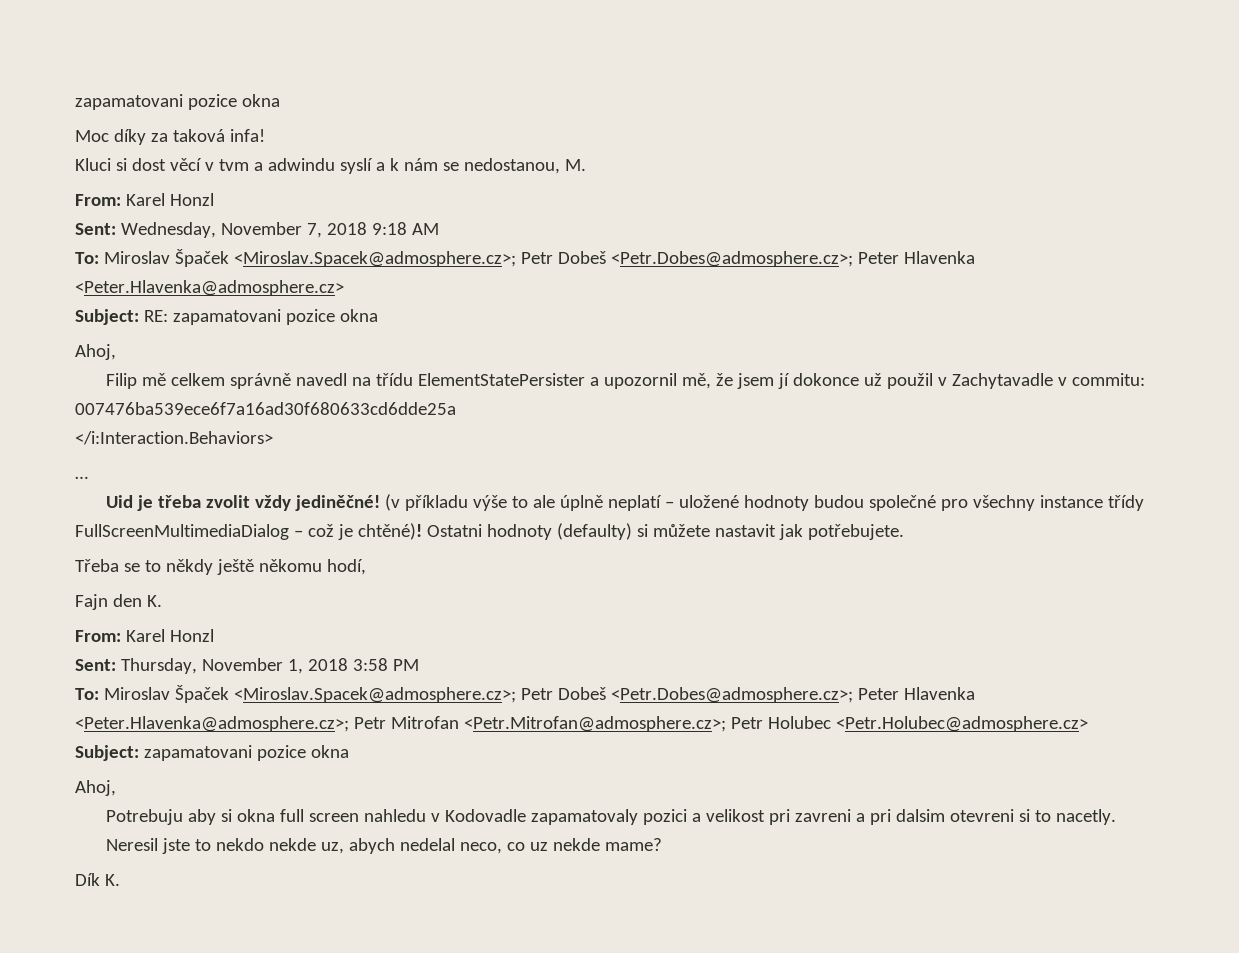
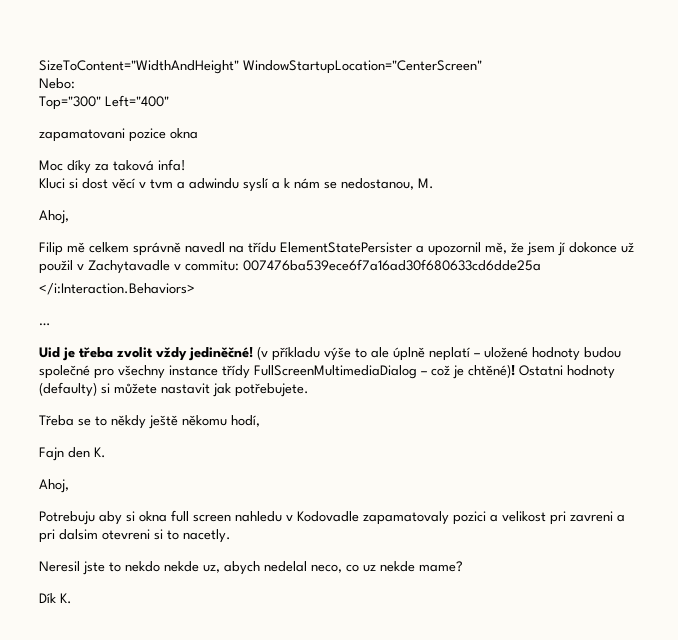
+ SizeToContent="WidthAndHeight" WindowStartupLocation="CenterScreen"
+ Nebo:
+ Top="300" Left="400"
  Kluci si dost věcí v tvm a adwindu syslí a k nám se nedostanou, M.
- From: Karel Honzl
- Sent: Wednesday, November 7, 2018 9:18 AM
- To: Miroslav Špaček <Miroslav.Spacek@admosphere.cz>; Petr Dobeš <Petr.Dobes@admosphere.cz>; Peter Hlavenka <Peter.Hlavenka@admosphere.cz>
- Subject: RE: zapamatovani pozice okna
  Fajn den K.
- From: Karel Honzl
- Sent: Thursday, November 1, 2018 3:58 PM
- To: Miroslav Špaček <Miroslav.Spacek@admosphere.cz>; Petr Dobeš <Petr.Dobes@admosphere.cz>; Peter Hlavenka <Peter.Hlavenka@admosphere.cz>; Petr Mitrofan <Petr.Mitrofan@admosphere.cz>; Petr Holubec <Petr.Holubec@admosphere.cz>
- Subject: zapamatovani pozice okna

